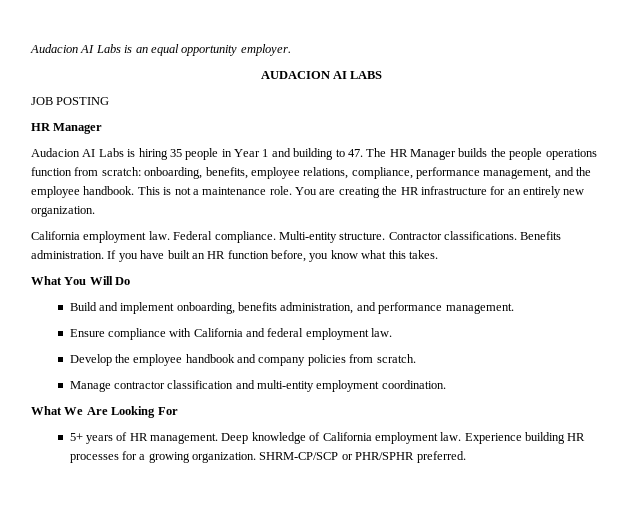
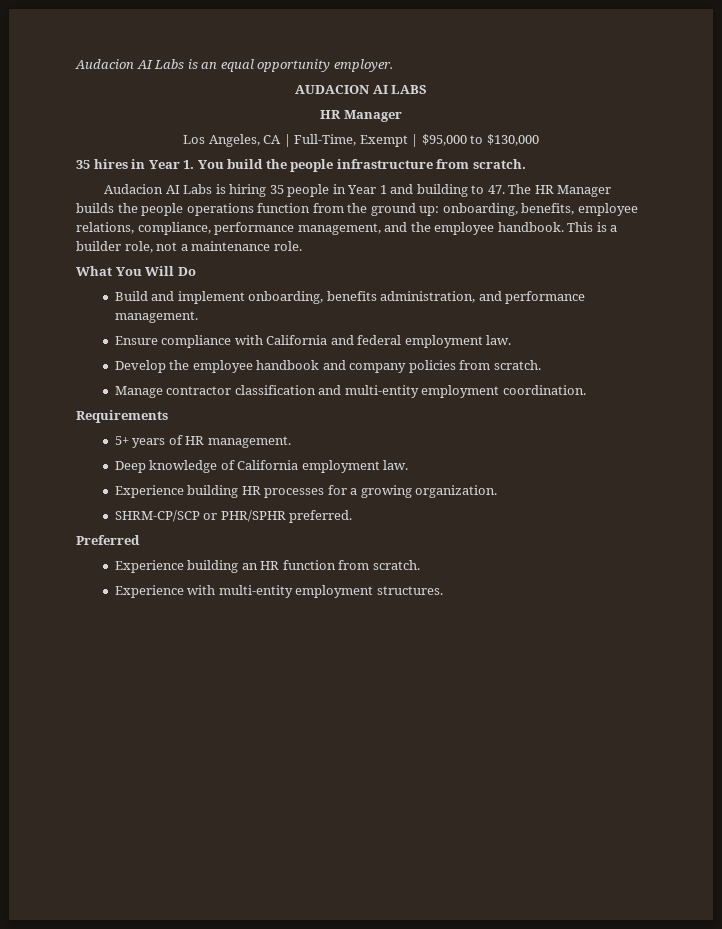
  AUDACION AI LABS
- JOB POSTING
  HR Manager
+ Los Angeles, CA | Full-Time, Exempt | $95,000 to $130,000
+ 35 hires in Year 1. You build the people infrastructure from scratch.
- Audacion AI Labs is hiring 35 people in Year 1 and building to 47. The HR Manager builds the people operations function from scratch: onboarding, benefits, employee relations, compliance, performance management, and the employee handbook.
+ Audacion AI Labs is hiring 35 people in Year 1 and building to 47. The HR Manager builds the people operations function from the ground up: onboarding, benefits, employee relations, compliance, performance management, and the employee handbook.
- This is not a maintenance role. You are creating the HR infrastructure for an entirely new organization.
- California employment law. Federal compliance. Multi-entity structure. Contractor classifications. Benefits administration. If you have built an HR function before, you know what this takes.
+ This is a builder role, not a maintenance role.
- What We Are Looking For
+ Requirements
- 5+ years of HR management. Deep knowledge of California employment law. Experience building HR processes for a growing organization. SHRM-CP/SCP or PHR/SPHR preferred.
+ 5+ years of HR management.
+ Deep knowledge of California employment law.
+ Experience building HR processes for a growing organization.
+ SHRM-CP/SCP or PHR/SPHR preferred.
+ Preferred
+ Experience building an HR function from scratch.
+ Experience with multi-entity employment structures.

